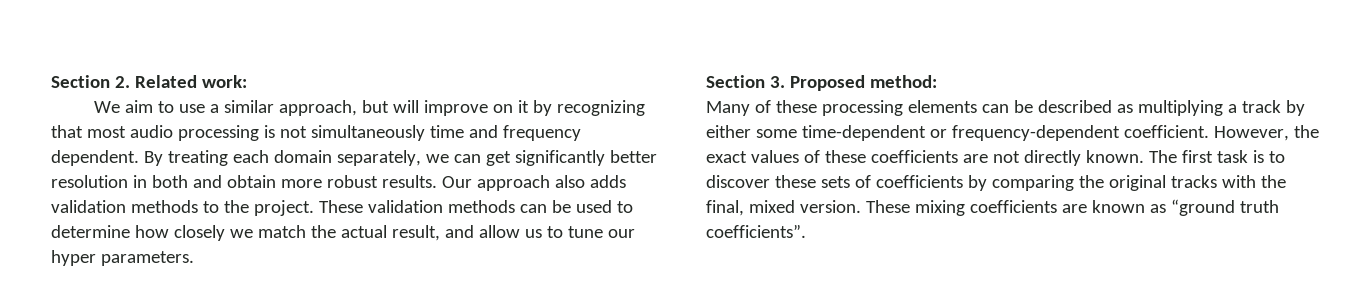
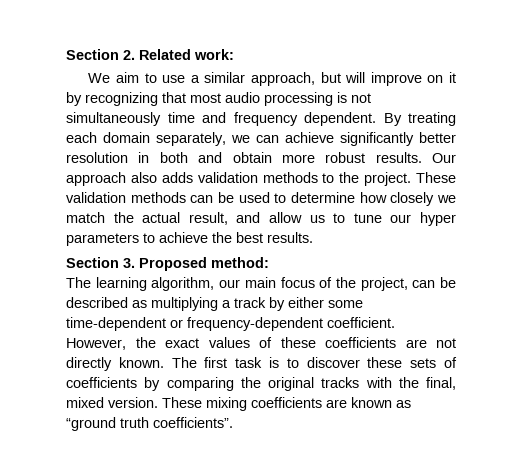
- By treating each domain separately, we can get significantly better resolution in both and obtain more robust results.
+ By treating each domain separately, we can achieve significantly better resolution in both and obtain more robust results.
- These validation methods can be used to determine how closely we match the actual result, and allow us to tune our hyper parameters.
+ These validation methods can be used to determine how closely we match the actual result, and allow us to tune our hyper parameters to achieve the best results.
  Section 3. Proposed method:
- Many of these processing elements can be described as multiplying a track by either some time-dependent or frequency-dependent coefficient.
+ The learning algorithm, our main focus of the project, can be described as multiplying a track by either some time-dependent or frequency-dependent coefficient.

